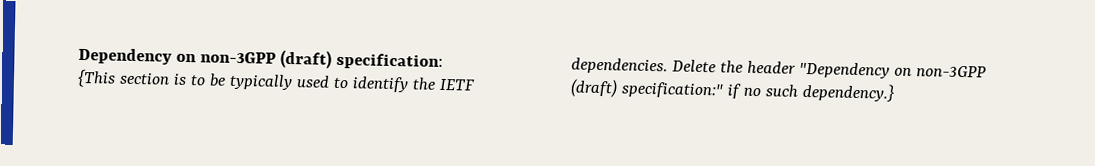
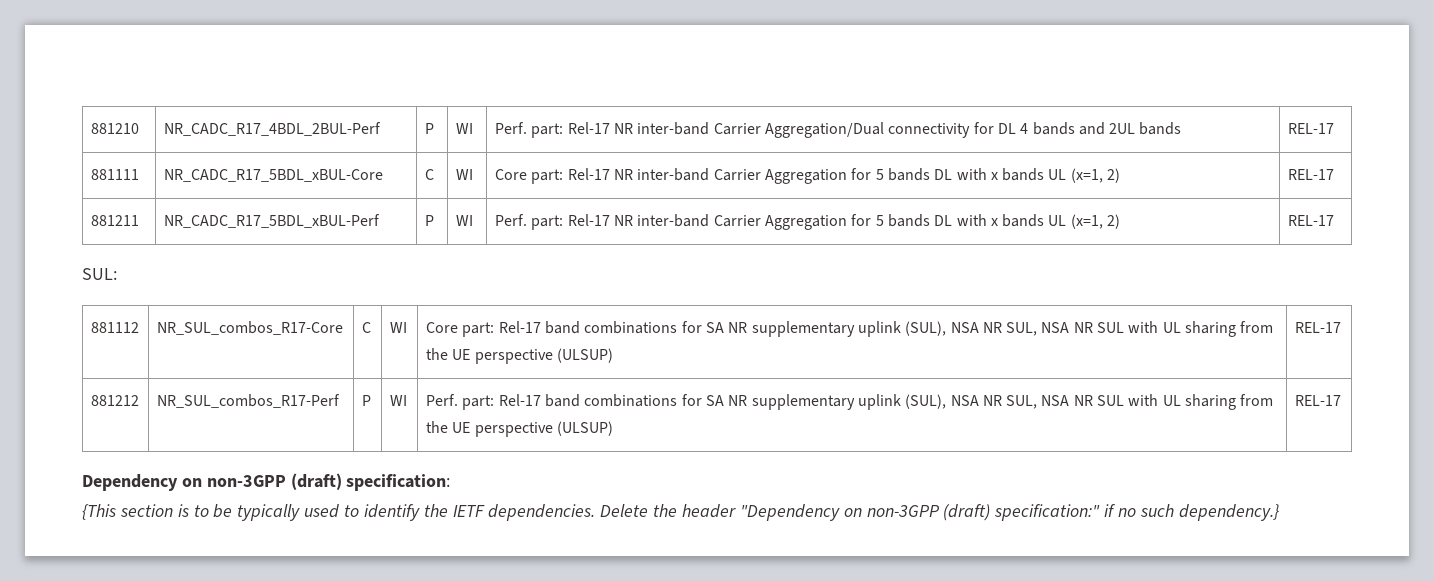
+ 881210 | NR_CADC_R17_4BDL_2BUL-Perf | P | WI | Perf. part: Rel-17 NR inter-band Carrier Aggregation/Dual connectivity for DL 4 bands and 2UL bands | REL-17
+ 881111 | NR_CADC_R17_5BDL_xBUL-Core | C | WI | Core part: Rel-17 NR inter-band Carrier Aggregation for 5 bands DL with x bands UL (x=1, 2) | REL-17
+ 881211 | NR_CADC_R17_5BDL_xBUL-Perf | P | WI | Perf. part: Rel-17 NR inter-band Carrier Aggregation for 5 bands DL with x bands UL (x=1, 2) | REL-17
+ SUL:
+ 881112 | NR_SUL_combos_R17-Core | C | WI | Core part: Rel-17 band combinations for SA NR supplementary uplink (SUL), NSA NR SUL, NSA NR SUL with UL sharing from the UE perspective (ULSUP) | REL-17
+ 881212 | NR_SUL_combos_R17-Perf | P | WI | Perf. part: Rel-17 band combinations for SA NR supplementary uplink (SUL), NSA NR SUL, NSA NR SUL with UL sharing from the UE perspective (ULSUP) | REL-17

